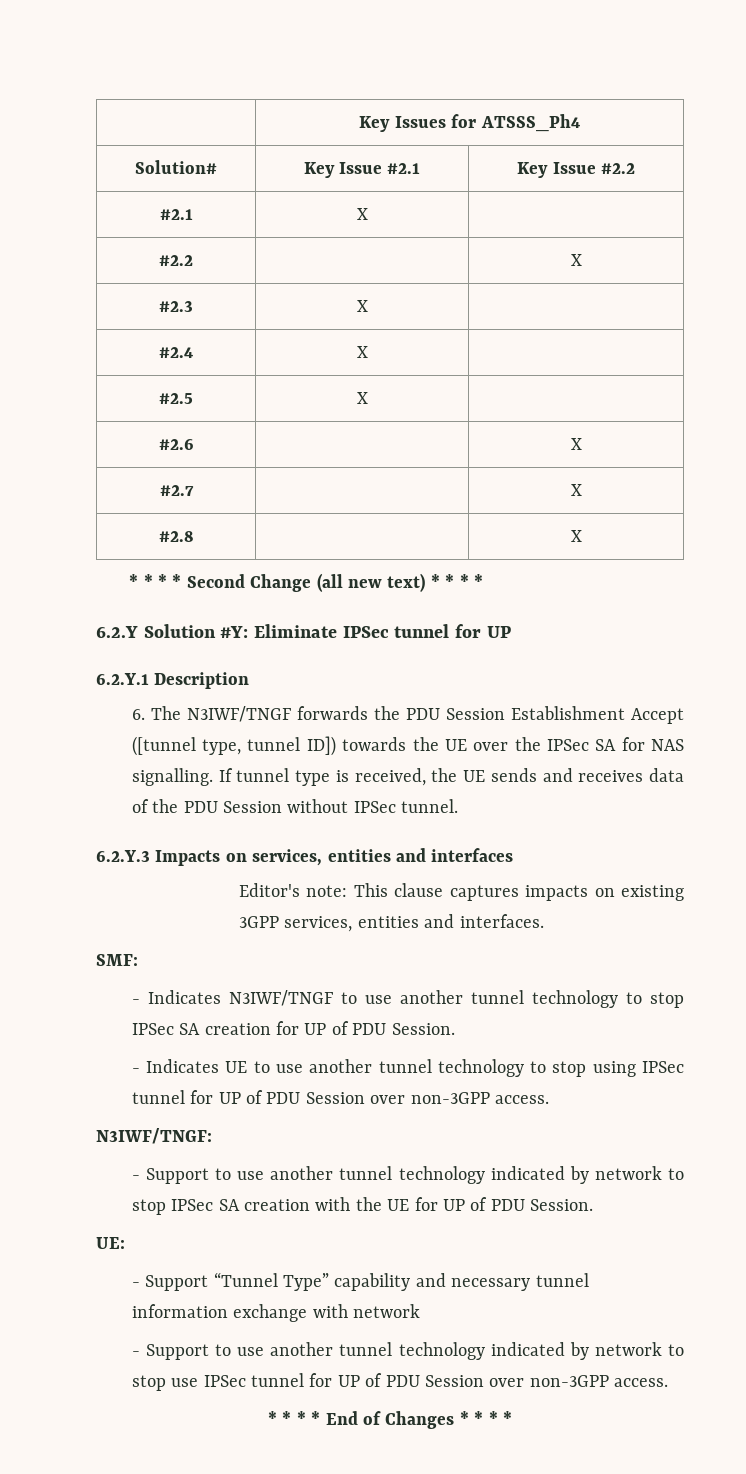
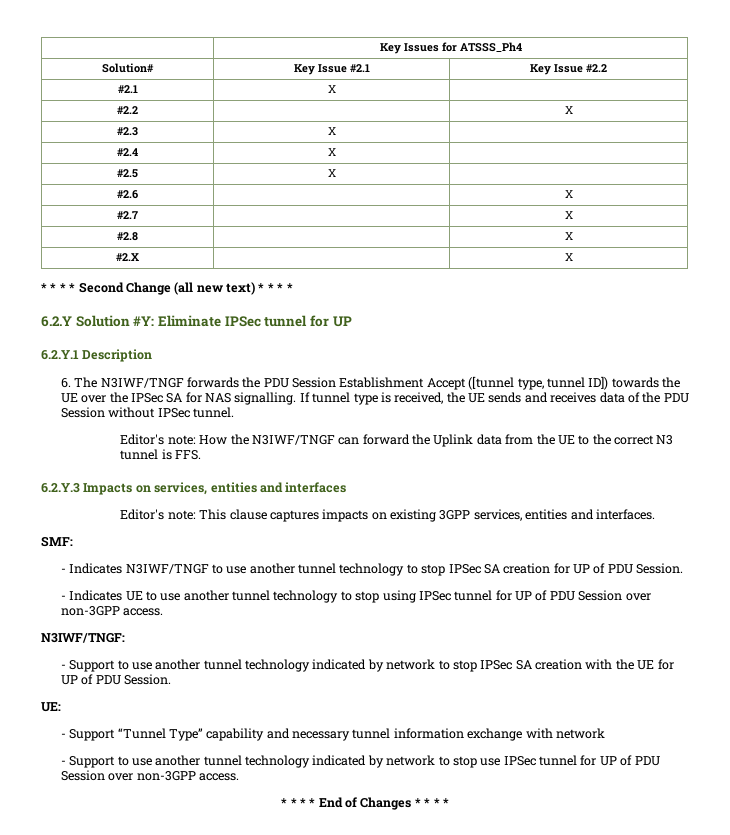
+ #2.X | | X
+ Editor's note: How the N3IWF/TNGF can forward the Uplink data from the UE to the correct N3 tunnel is FFS.

